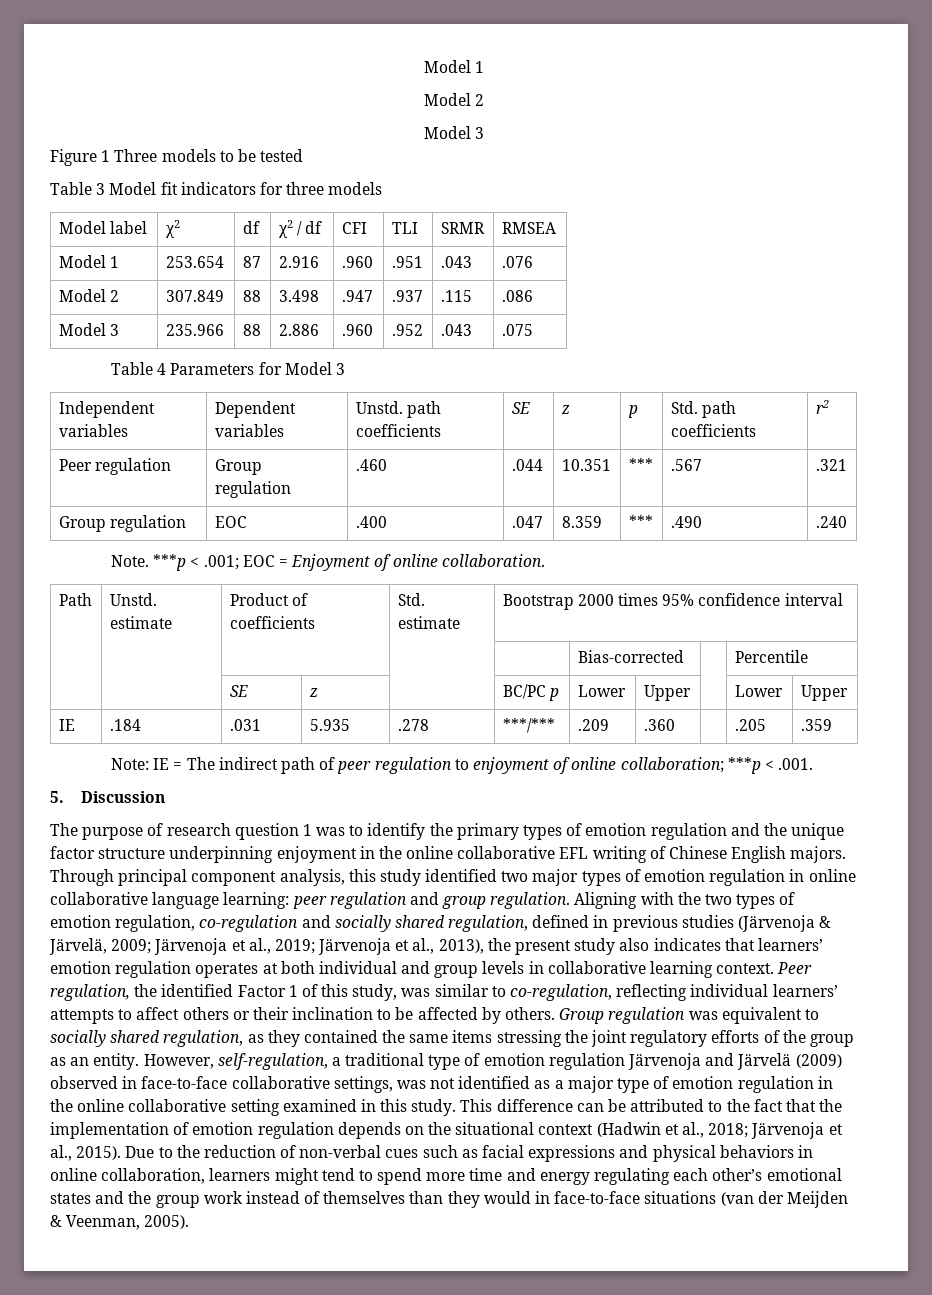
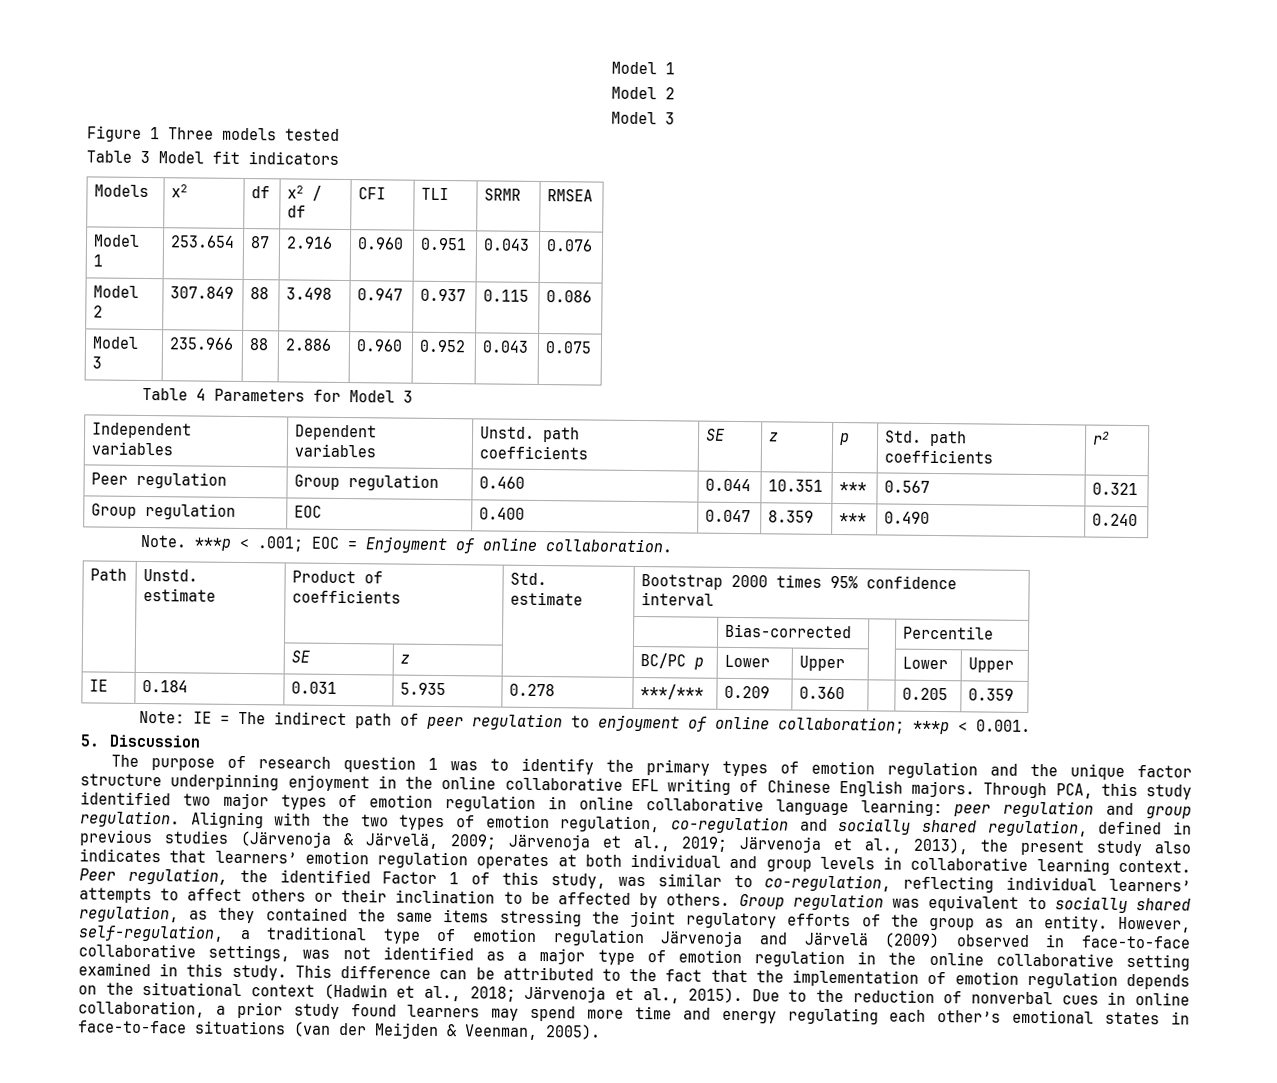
- Figure 1 Three models to be tested
+ Figure 1 Three models tested
- Table 3 Model fit indicators for three models
- Model label | χ2 | df | χ2 / df | CFI | TLI | SRMR | RMSEA
+ Table 3 Model fit indicators
+ Models | χ2 | df | χ2 / df | CFI | TLI | SRMR | RMSEA
- Model 1 | 253.654 | 87 | 2.916 | .960 | .951 | .043 | .076
+ Model 1 | 253.654 | 87 | 2.916 | 0.960 | 0.951 | 0.043 | 0.076
- Model 2 | 307.849 | 88 | 3.498 | .947 | .937 | .115 | .086
+ Model 2 | 307.849 | 88 | 3.498 | 0.947 | 0.937 | 0.115 | 0.086
- Model 3 | 235.966 | 88 | 2.886 | .960 | .952 | .043 | .075
+ Model 3 | 235.966 | 88 | 2.886 | 0.960 | 0.952 | 0.043 | 0.075
- Peer regulation | Group regulation | .460 | .044 | 10.351 | *** | .567 | .321
+ Peer regulation | Group regulation | 0.460 | 0.044 | 10.351 | *** | 0.567 | 0.321
- Group regulation | EOC | .400 | .047 | 8.359 | *** | .490 | .240
+ Group regulation | EOC | 0.400 | 0.047 | 8.359 | *** | 0.490 | 0.240
- IE | .184 | .031 | 5.935 | .278 | ***/*** | .209 | .360 | | .205 | .359
+ IE | 0.184 | 0.031 | 5.935 | 0.278 | ***/*** | 0.209 | 0.360 | | 0.205 | 0.359
- Note: IE = The indirect path of peer regulation to enjoyment of online collaboration; ***p < .001.
+ Note: IE = The indirect path of peer regulation to enjoyment of online collaboration; ***p < 0.001.
- Through principal component analysis, this study identified two major types of emotion regulation in online collaborative language learning: peer regulation and group regulation.
+ Through PCA, this study identified two major types of emotion regulation in online collaborative language learning: peer regulation and group regulation.
- Due to the reduction of non-verbal cues such as facial expressions and physical behaviors in online collaboration, learners might tend to spend more time and energy regulating each other’s emotional states and the group work instead of themselves than they would in face-to-face situations (van der Meijden & Veenman, 2005).
+ Due to the reduction of nonverbal cues in online collaboration, a prior study found learners may spend more time and energy regulating each other’s emotional states in face-to-face situations (van der Meijden & Veenman, 2005).

